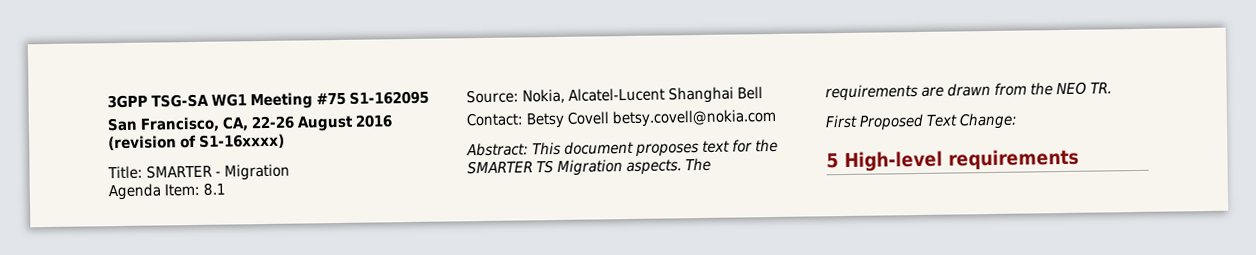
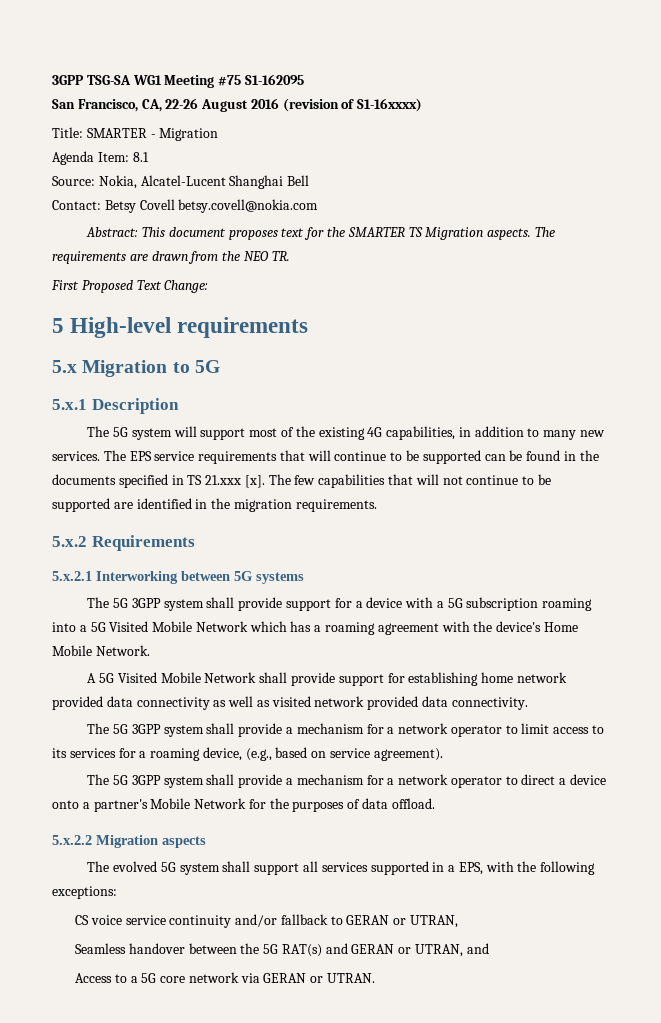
+ 5.x Migration to 5G
+ 5.x.1 Description
+ The 5G system will support most of the existing 4G capabilities, in addition to many new services. The EPS service requirements that will continue to be supported can be found in the documents specified in TS 21.xxx [x]. The few capabilities that will not continue to be supported are identified in the migration requirements.
+ 5.x.2 Requirements
+ 5.x.2.1 Interworking between 5G systems
+ The 5G 3GPP system shall provide support for a device with a 5G subscription roaming into a 5G Visited Mobile Network which has a roaming agreement with the device's Home Mobile Network.
+ A 5G Visited Mobile Network shall provide support for establishing home network provided data connectivity as well as visited network provided data connectivity.
+ The 5G 3GPP system shall provide a mechanism for a network operator to limit access to its services for a roaming device, (e.g., based on service agreement).
+ The 5G 3GPP system shall provide a mechanism for a network operator to direct a device onto a partner's Mobile Network for the purposes of data offload.
+ 5.x.2.2 Migration aspects
+ The evolved 5G system shall support all services supported in a EPS, with the following exceptions:
+ CS voice service continuity and/or fallback to GERAN or UTRAN,
+ Seamless handover between the 5G RAT(s) and GERAN or UTRAN, and
+ Access to a 5G core network via GERAN or UTRAN.

